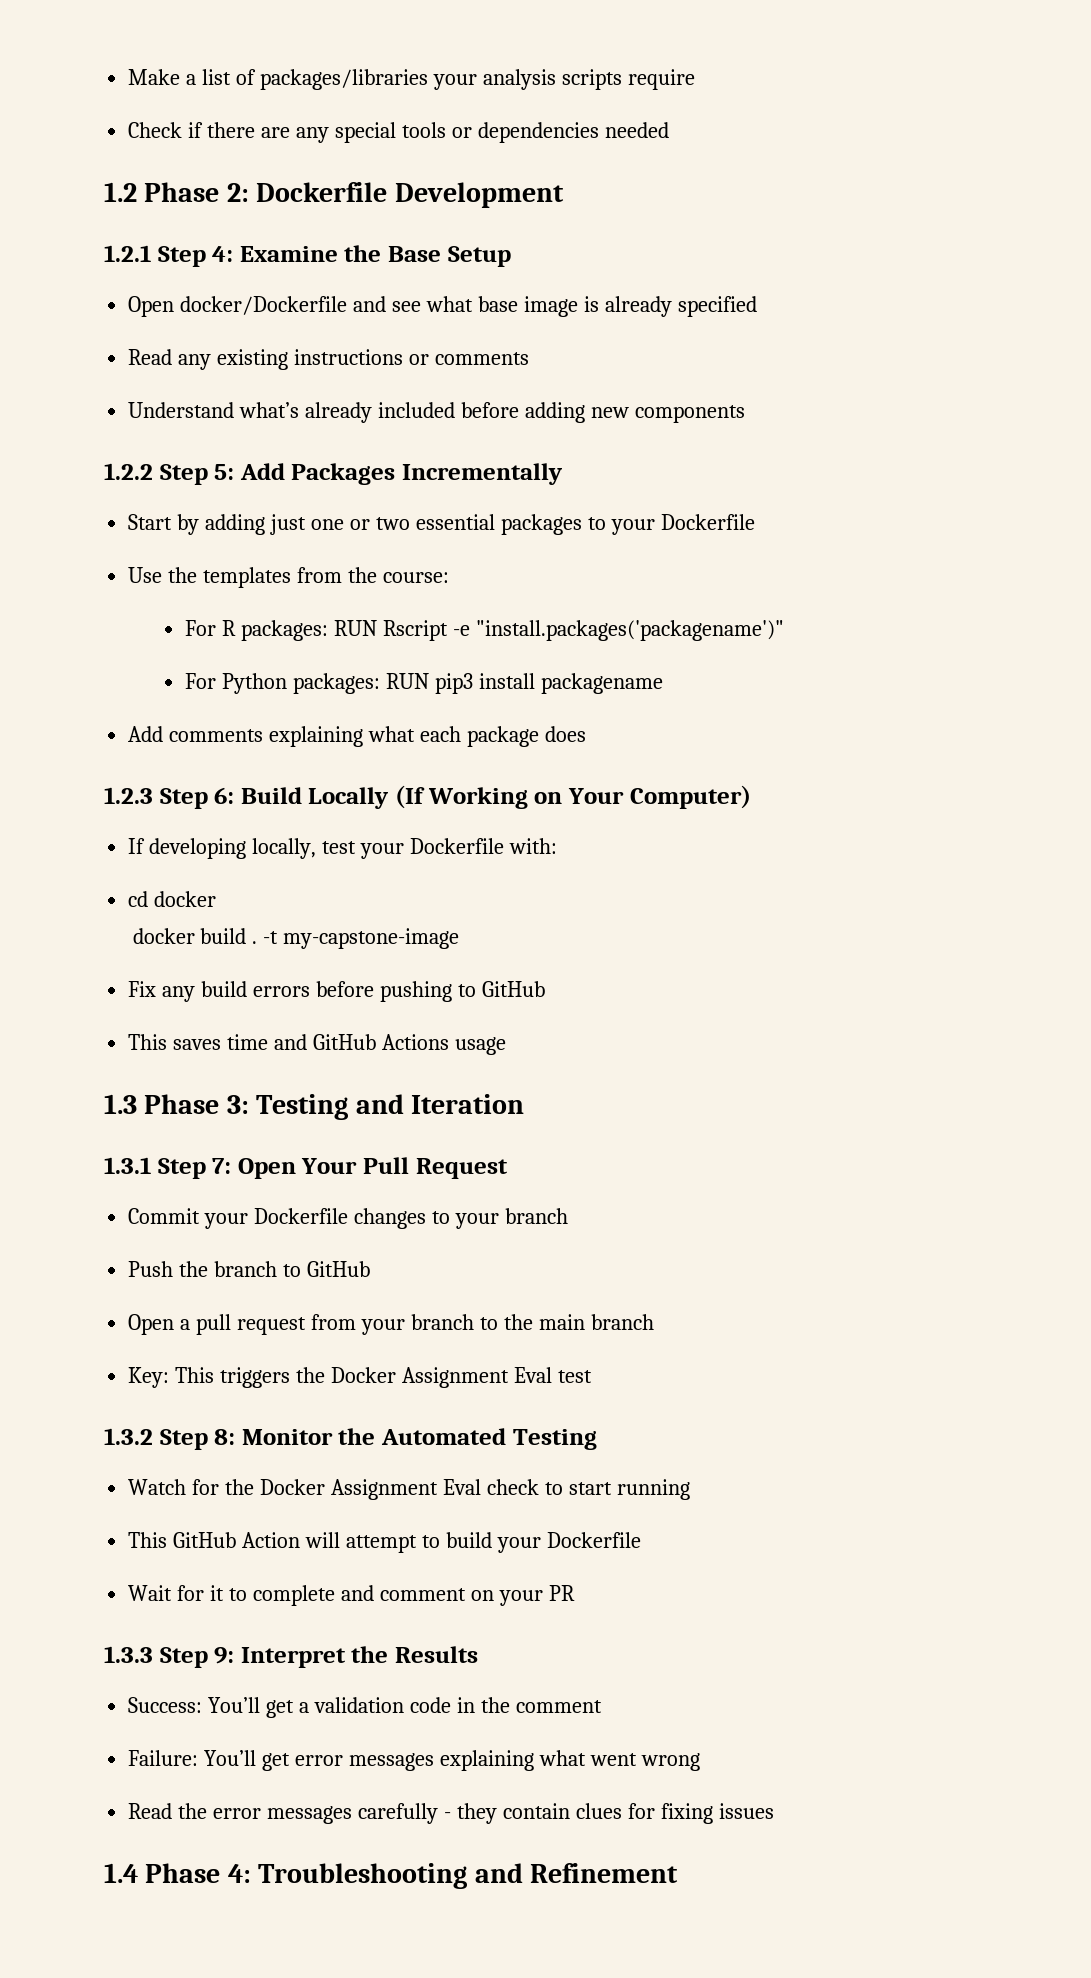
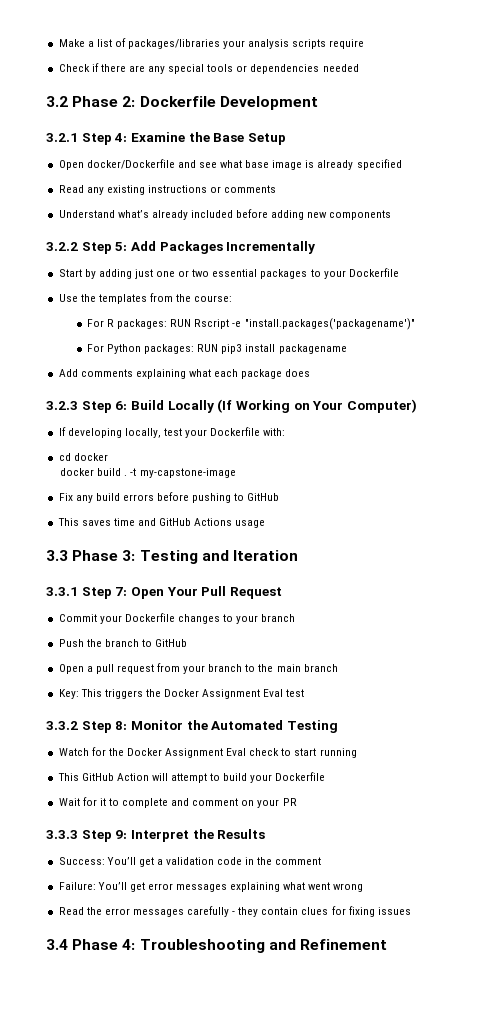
- 1.2 Phase 2: Dockerfile Development
+ 3.2 Phase 2: Dockerfile Development
- 1.2.1 Step 4: Examine the Base Setup
+ 3.2.1 Step 4: Examine the Base Setup
- 1.2.2 Step 5: Add Packages Incrementally
+ 3.2.2 Step 5: Add Packages Incrementally
- 1.2.3 Step 6: Build Locally (If Working on Your Computer)
+ 3.2.3 Step 6: Build Locally (If Working on Your Computer)
- 1.3 Phase 3: Testing and Iteration
+ 3.3 Phase 3: Testing and Iteration
- 1.3.1 Step 7: Open Your Pull Request
+ 3.3.1 Step 7: Open Your Pull Request
- 1.3.2 Step 8: Monitor the Automated Testing
+ 3.3.2 Step 8: Monitor the Automated Testing
- 1.3.3 Step 9: Interpret the Results
+ 3.3.3 Step 9: Interpret the Results
- 1.4 Phase 4: Troubleshooting and Refinement
+ 3.4 Phase 4: Troubleshooting and Refinement

